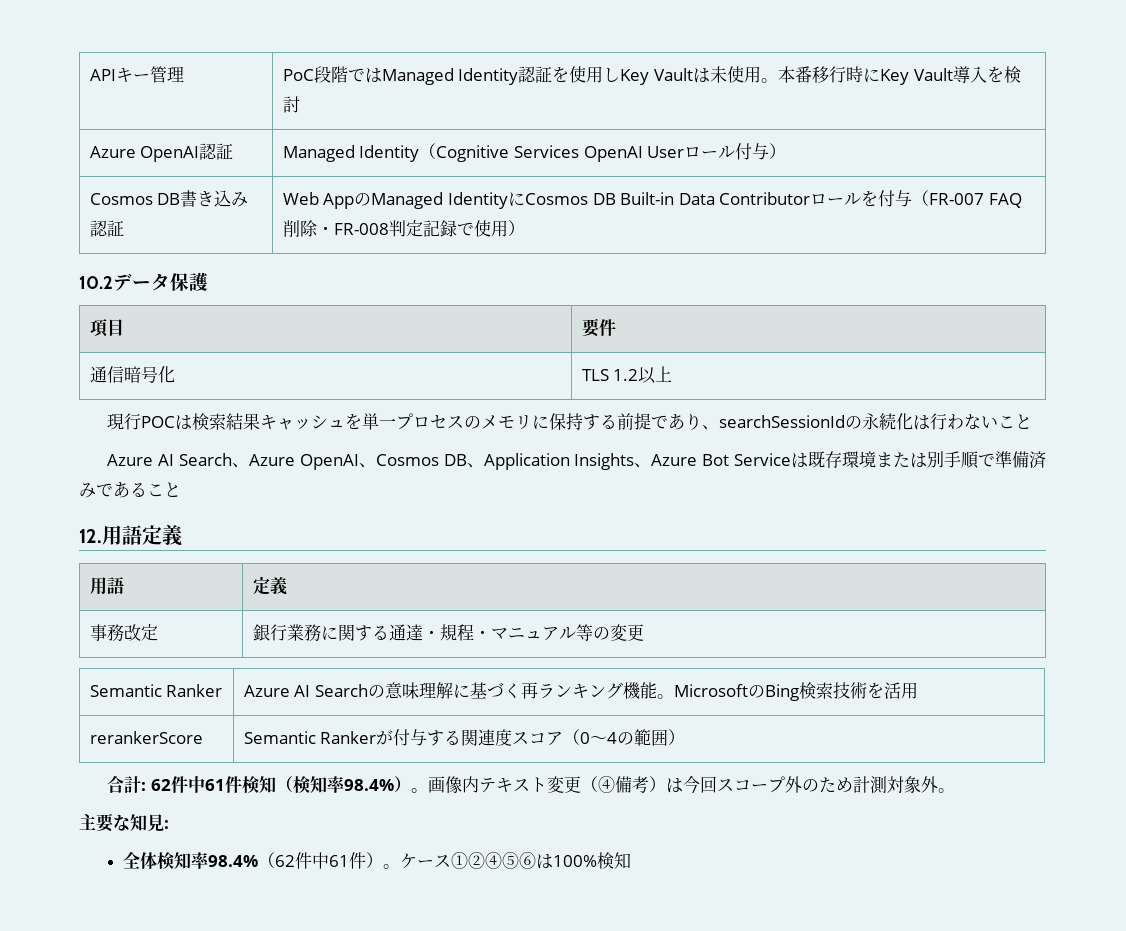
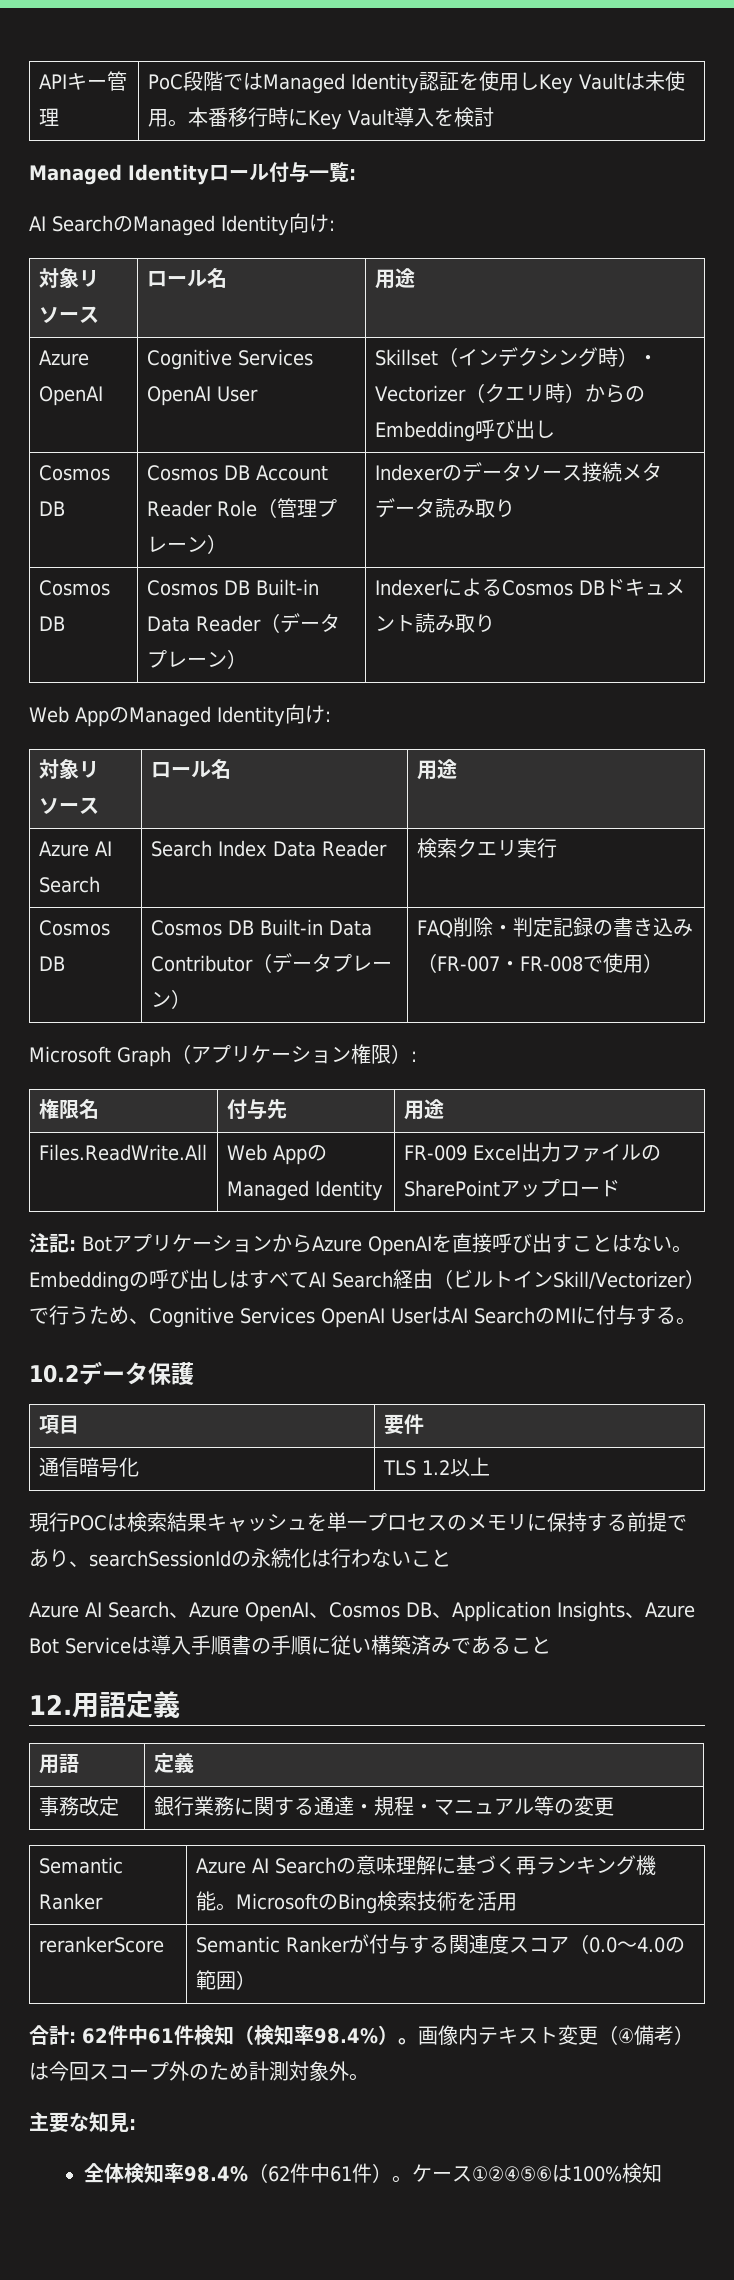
- Azure OpenAI認証 | Managed Identity（Cognitive Services OpenAI Userロール付与）
- Cosmos DB書き込み認証 | Web AppのManaged IdentityにCosmos DB Built-in Data Contributorロールを付与（FR-007 FAQ削除・FR-008判定記録で使用）
+ Managed Identityロール付与一覧:
+ AI SearchのManaged Identity向け:
+ 対象リソース | ロール名 | 用途
+ Azure OpenAI | Cognitive Services OpenAI User | Skillset（インデクシング時）・Vectorizer（クエリ時）からのEmbedding呼び出し
+ Cosmos DB | Cosmos DB Account Reader Role（管理プレーン） | Indexerのデータソース接続メタデータ読み取り
+ Cosmos DB | Cosmos DB Built-in Data Reader（データプレーン） | IndexerによるCosmos DBドキュメント読み取り
+ Web AppのManaged Identity向け:
+ 対象リソース | ロール名 | 用途
+ Azure AI Search | Search Index Data Reader | 検索クエリ実行
+ Cosmos DB | Cosmos DB Built-in Data Contributor（データプレーン） | FAQ削除・判定記録の書き込み（FR-007・FR-008で使用）
+ Microsoft Graph（アプリケーション権限）:
+ 権限名 | 付与先 | 用途
+ Files.ReadWrite.All | Web AppのManaged Identity | FR-009 Excel出力ファイルのSharePointアップロード
+ 注記: BotアプリケーションからAzure OpenAIを直接呼び出すことはない。Embeddingの呼び出しはすべてAI Search経由（ビルトインSkill/Vectorizer）で行うため、Cognitive Services OpenAI UserはAI SearchのMIに付与する。
- Azure AI Search、Azure OpenAI、Cosmos DB、Application Insights、Azure Bot Serviceは既存環境または別手順で準備済みであること
+ Azure AI Search、Azure OpenAI、Cosmos DB、Application Insights、Azure Bot Serviceは導入手順書の手順に従い構築済みであること
- rerankerScore | Semantic Rankerが付与する関連度スコア（0〜4の範囲）
+ rerankerScore | Semantic Rankerが付与する関連度スコア（0.0〜4.0の範囲）

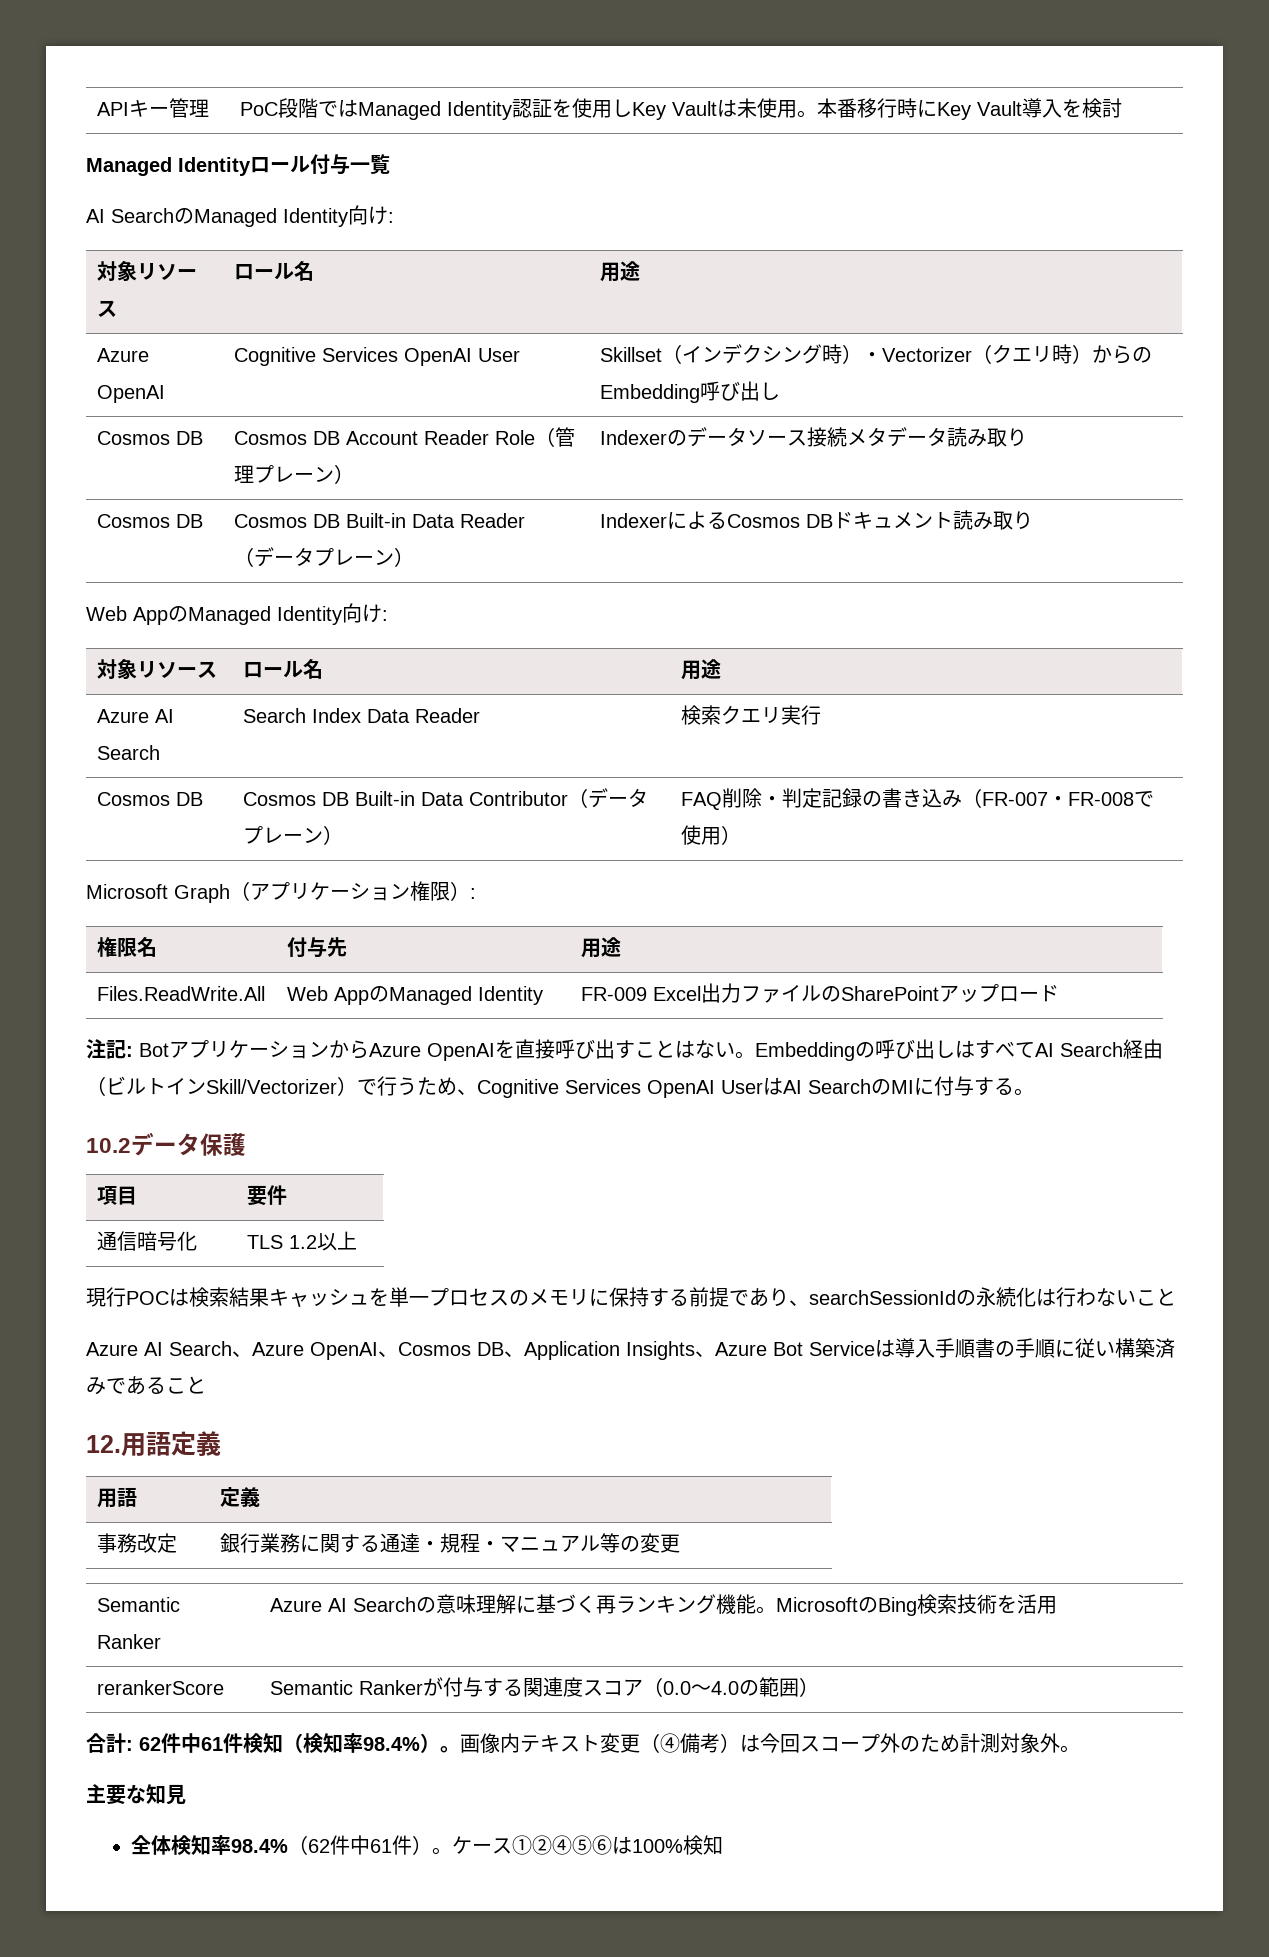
- Managed Identityロール付与一覧:
+ Managed Identityロール付与一覧
- 主要な知見:
+ 主要な知見

